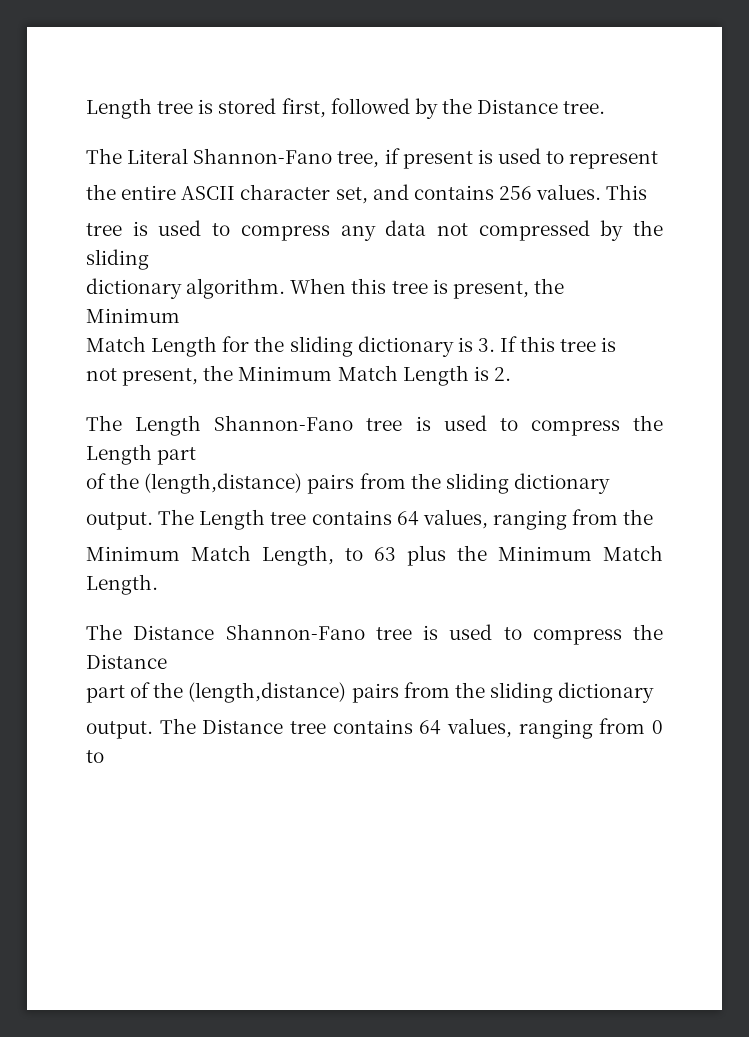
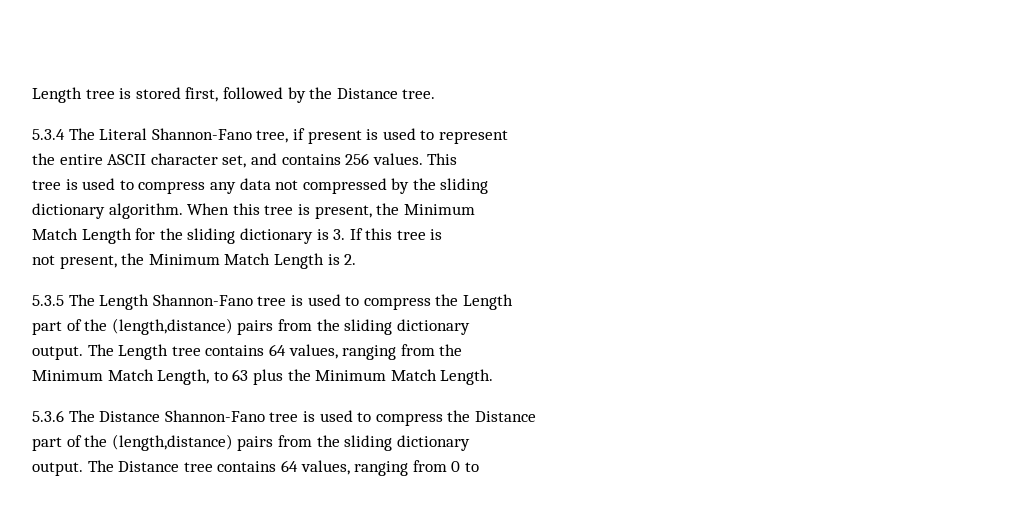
- The Literal Shannon-Fano tree, if present is used to represent
+ 5.3.4 The Literal Shannon-Fano tree, if present is used to represent
- The Length Shannon-Fano tree is used to compress the Length part
- of the (length,distance) pairs from the sliding dictionary
+ 5.3.5 The Length Shannon-Fano tree is used to compress the Length
+ part of the (length,distance) pairs from the sliding dictionary
- The Distance Shannon-Fano tree is used to compress the Distance
+ 5.3.6 The Distance Shannon-Fano tree is used to compress the Distance

